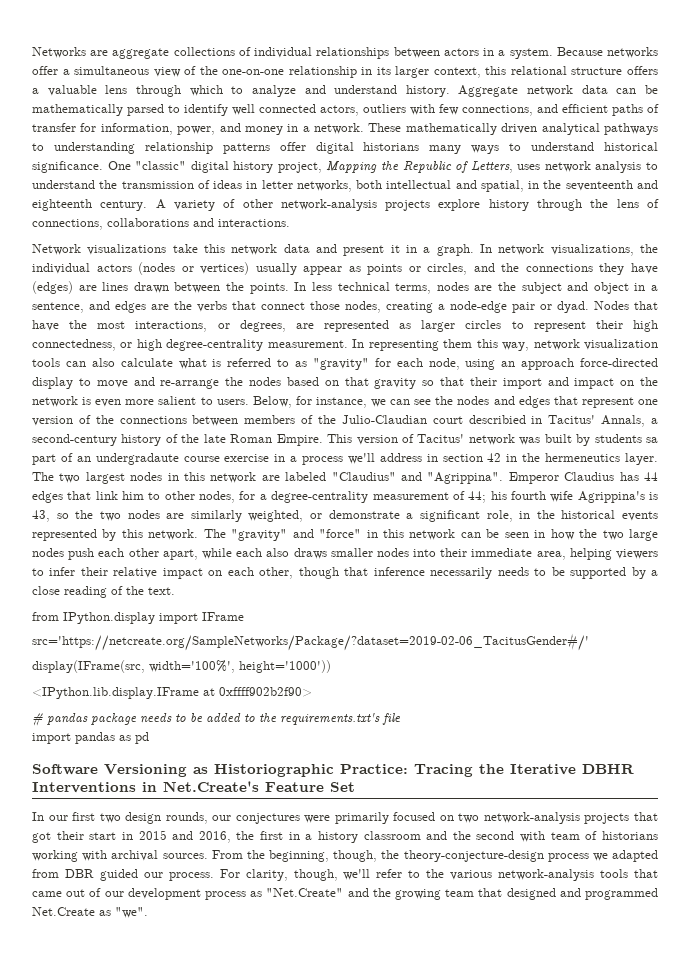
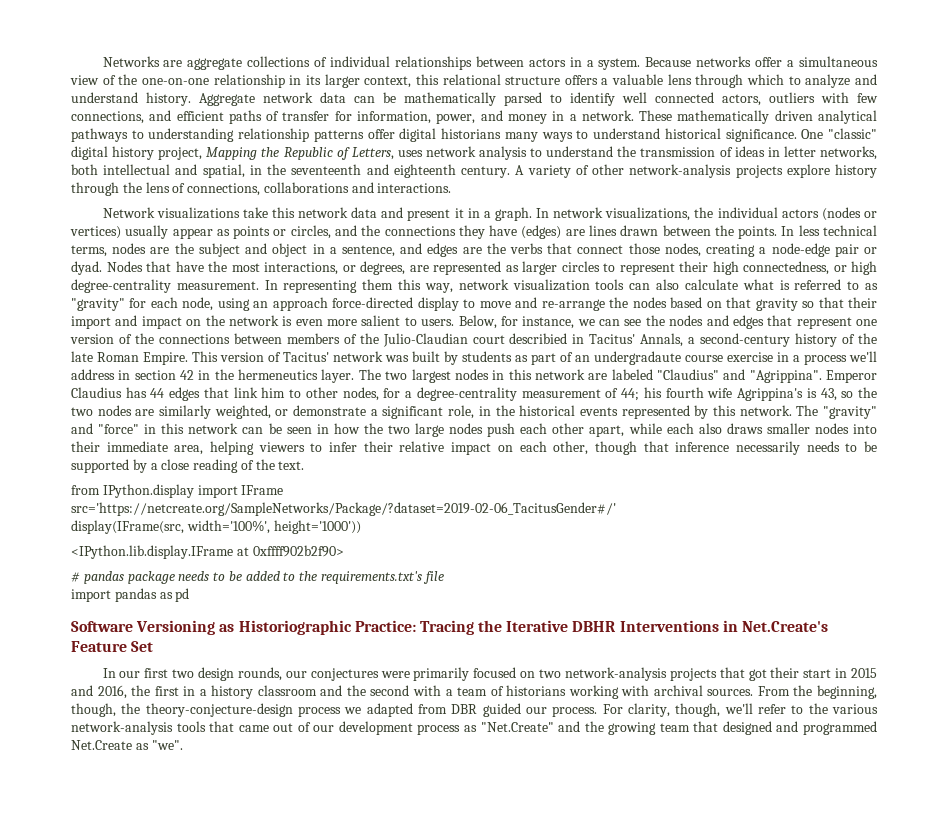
- This version of Tacitus' network was built by students sa part of an undergradaute course exercise in a process we'll address in section 42 in the hermeneutics layer.
+ This version of Tacitus' network was built by students as part of an undergradaute course exercise in a process we'll address in section 42 in the hermeneutics layer.
- In our first two design rounds, our conjectures were primarily focused on two network-analysis projects that got their start in 2015 and 2016, the first in a history classroom and the second with team of historians working with archival sources.
+ In our first two design rounds, our conjectures were primarily focused on two network-analysis projects that got their start in 2015 and 2016, the first in a history classroom and the second with a team of historians working with archival sources.

